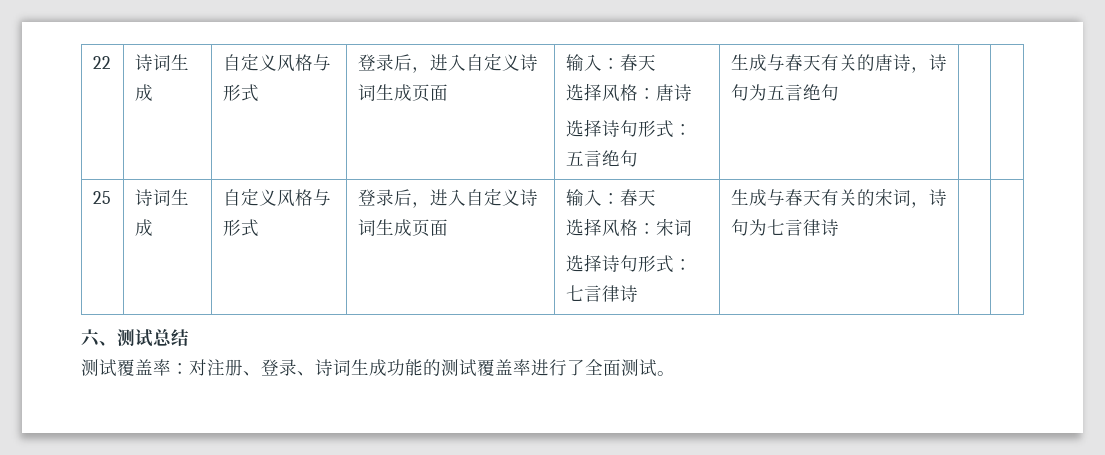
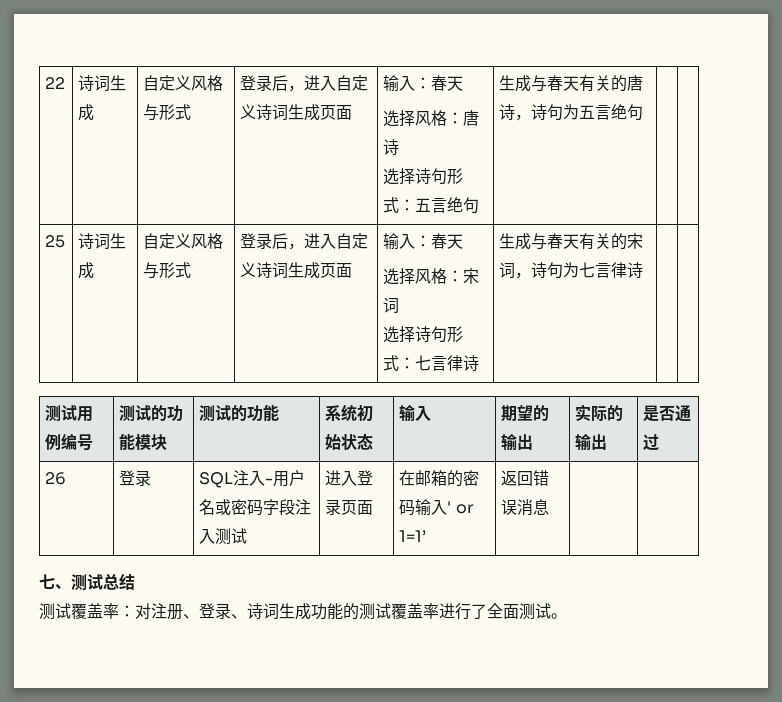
- 六、测试总结
+ 测试用例编号 | 测试的功能模块 | 测试的功能 | 系统初始状态 | 输入 | 期望的输出 | 实际的输出 | 是否通过
+ 26 | 登录 | SQL注入-用户名或密码字段注入测试 | 进入登录页面 | 在邮箱的密码输入' or 1=1’ | 返回错误消息 | |
+ 七、测试总结

